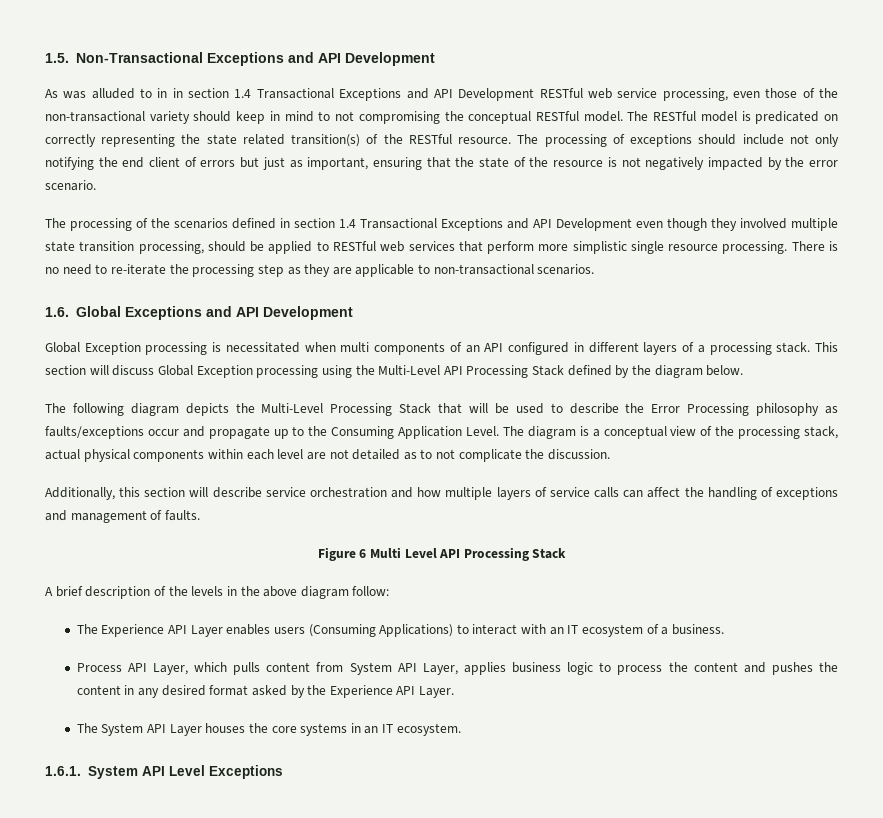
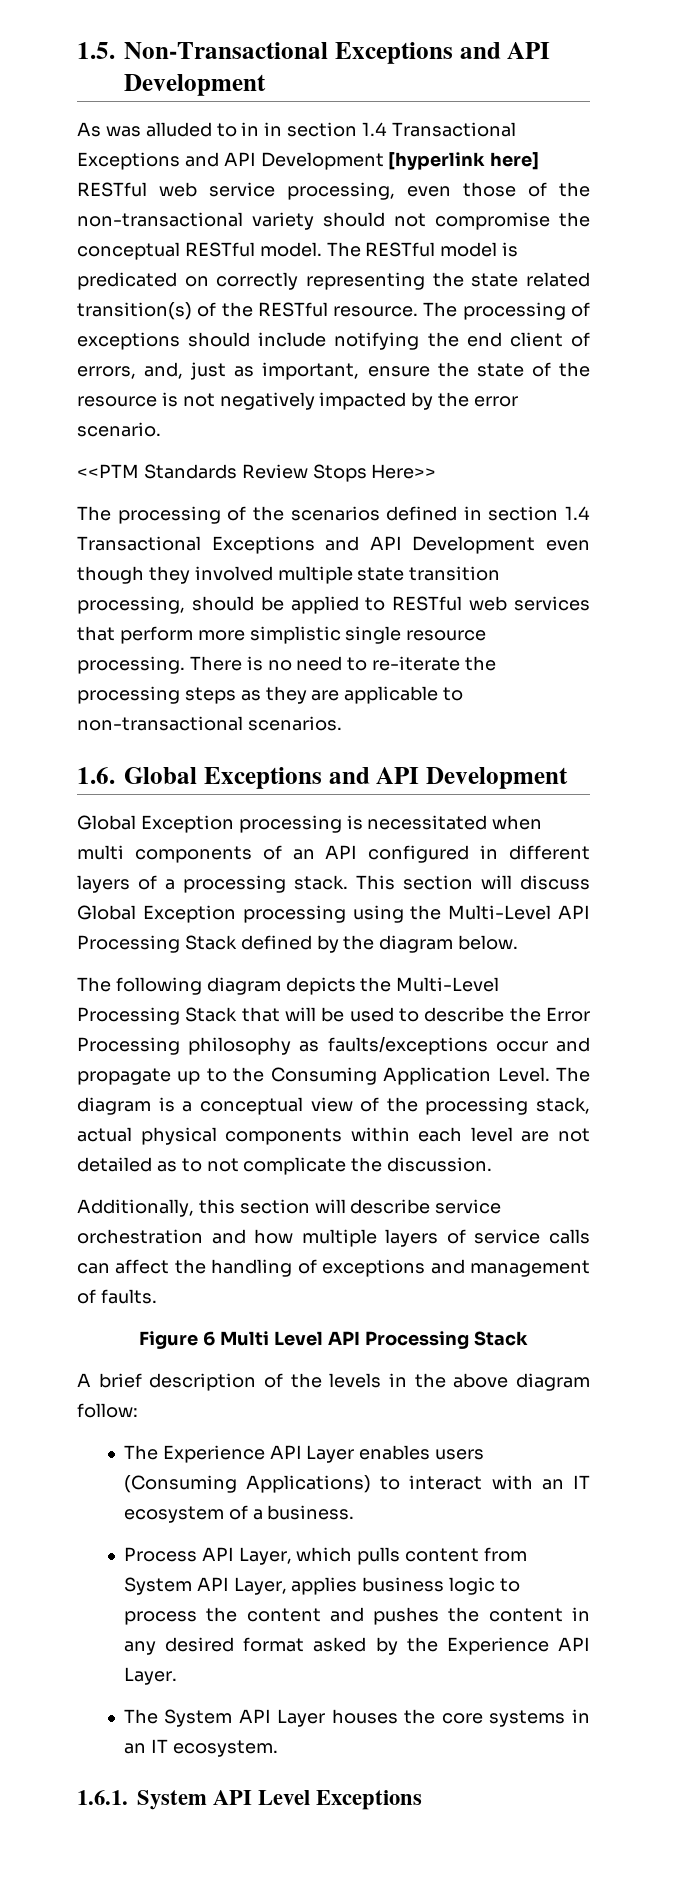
- As was alluded to in in section 1.4 Transactional Exceptions and API Development RESTful web service processing, even those of the non-transactional variety should keep in mind to not compromising the conceptual RESTful model.
+ As was alluded to in in section 1.4 Transactional Exceptions and API Development [hyperlink here] RESTful web service processing, even those of the non-transactional variety should not compromise the conceptual RESTful model.
- The processing of exceptions should include not only notifying the end client of errors but just as important, ensuring that the state of the resource is not negatively impacted by the error scenario.
+ The processing of exceptions should include notifying the end client of errors, and, just as important, ensure the state of the resource is not negatively impacted by the error scenario.
+ <<PTM Standards Review Stops Here>>
- There is no need to re-iterate the processing step as they are applicable to non-transactional scenarios.
+ There is no need to re-iterate the processing steps as they are applicable to non-transactional scenarios.

